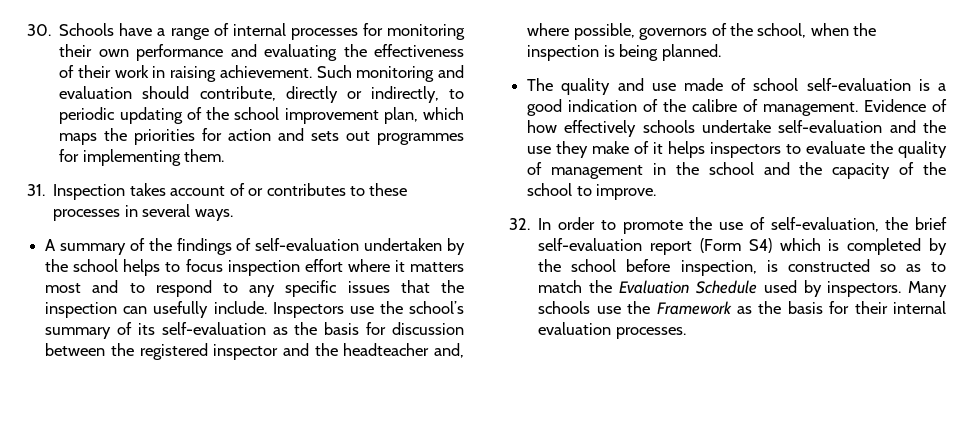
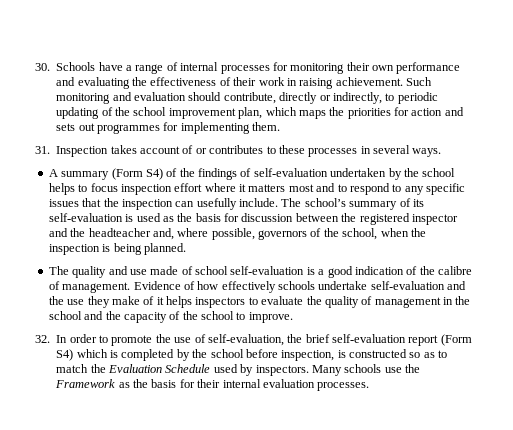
- A summary of the findings of self-evaluation undertaken by the school helps to focus inspection effort where it matters most and to respond to any specific issues that the inspection can usefully include.
+ A summary (Form S4) of the findings of self-evaluation undertaken by the school helps to focus inspection effort where it matters most and to respond to any specific issues that the inspection can usefully include.
- Inspectors use the school’s summary of its self-evaluation as the basis for discussion between the registered inspector and the headteacher and, where possible, governors of the school, when the inspection is being planned.
+ The school’s summary of its self-evaluation is used as the basis for discussion between the registered inspector and the headteacher and, where possible, governors of the school, when the inspection is being planned.

